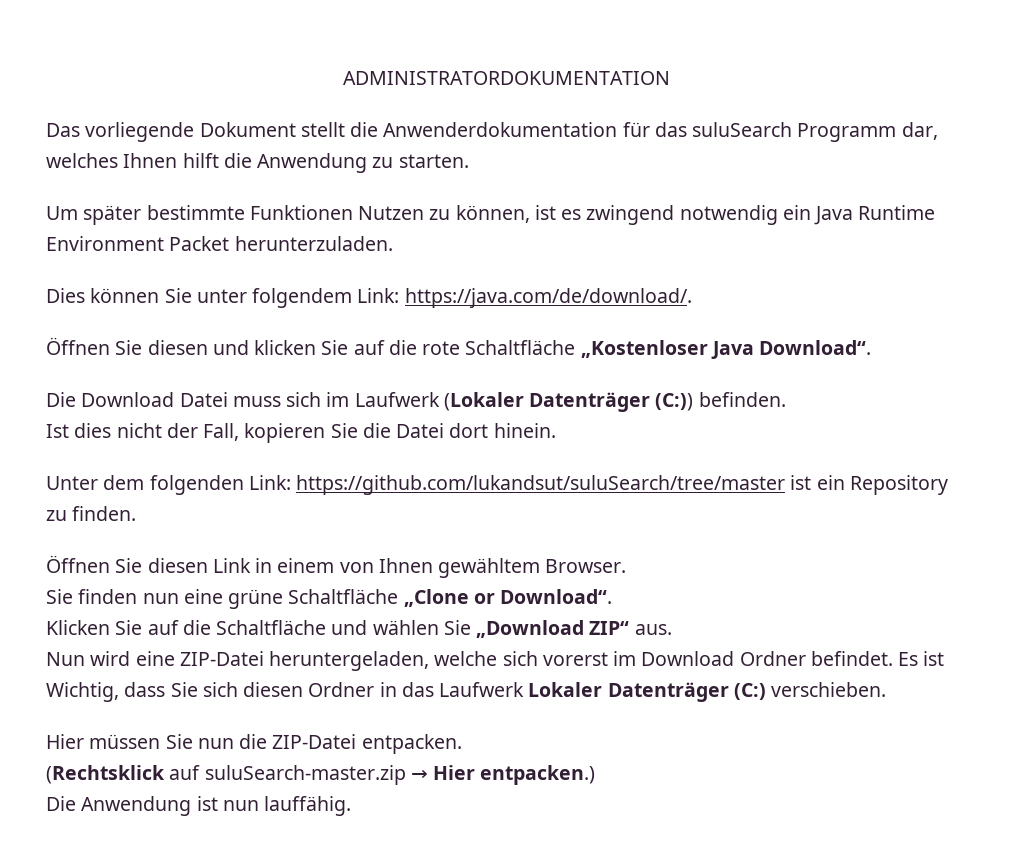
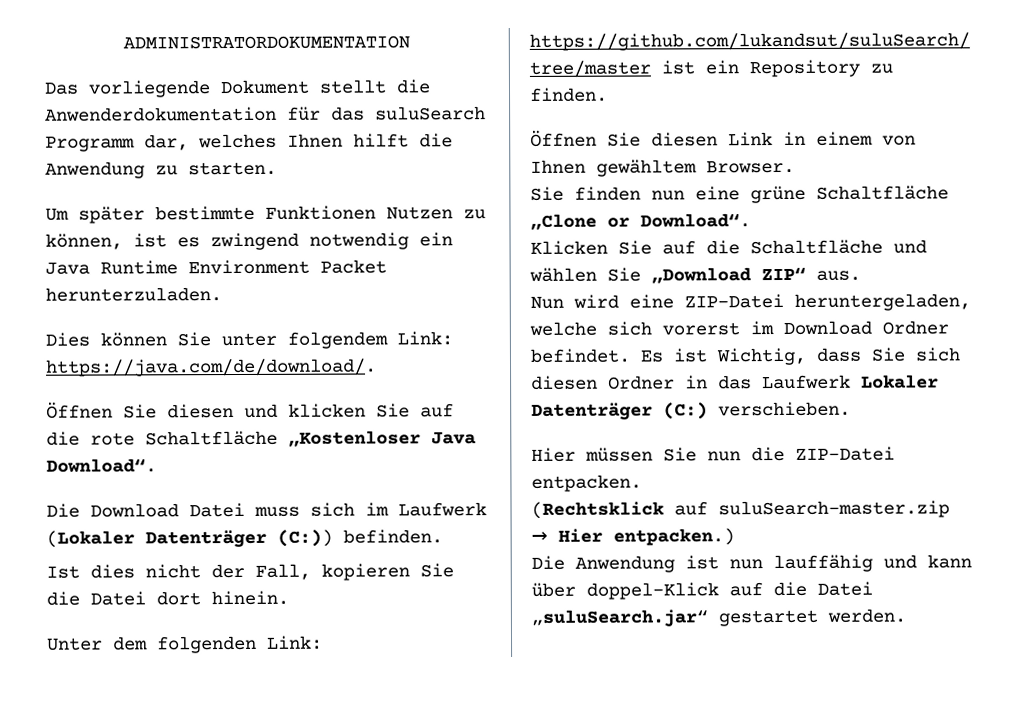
- Die Anwendung ist nun lauffähig.
+ Die Anwendung ist nun lauffähig und kann über doppel-Klick auf die Datei „suluSearch.jar“ gestartet werden.

